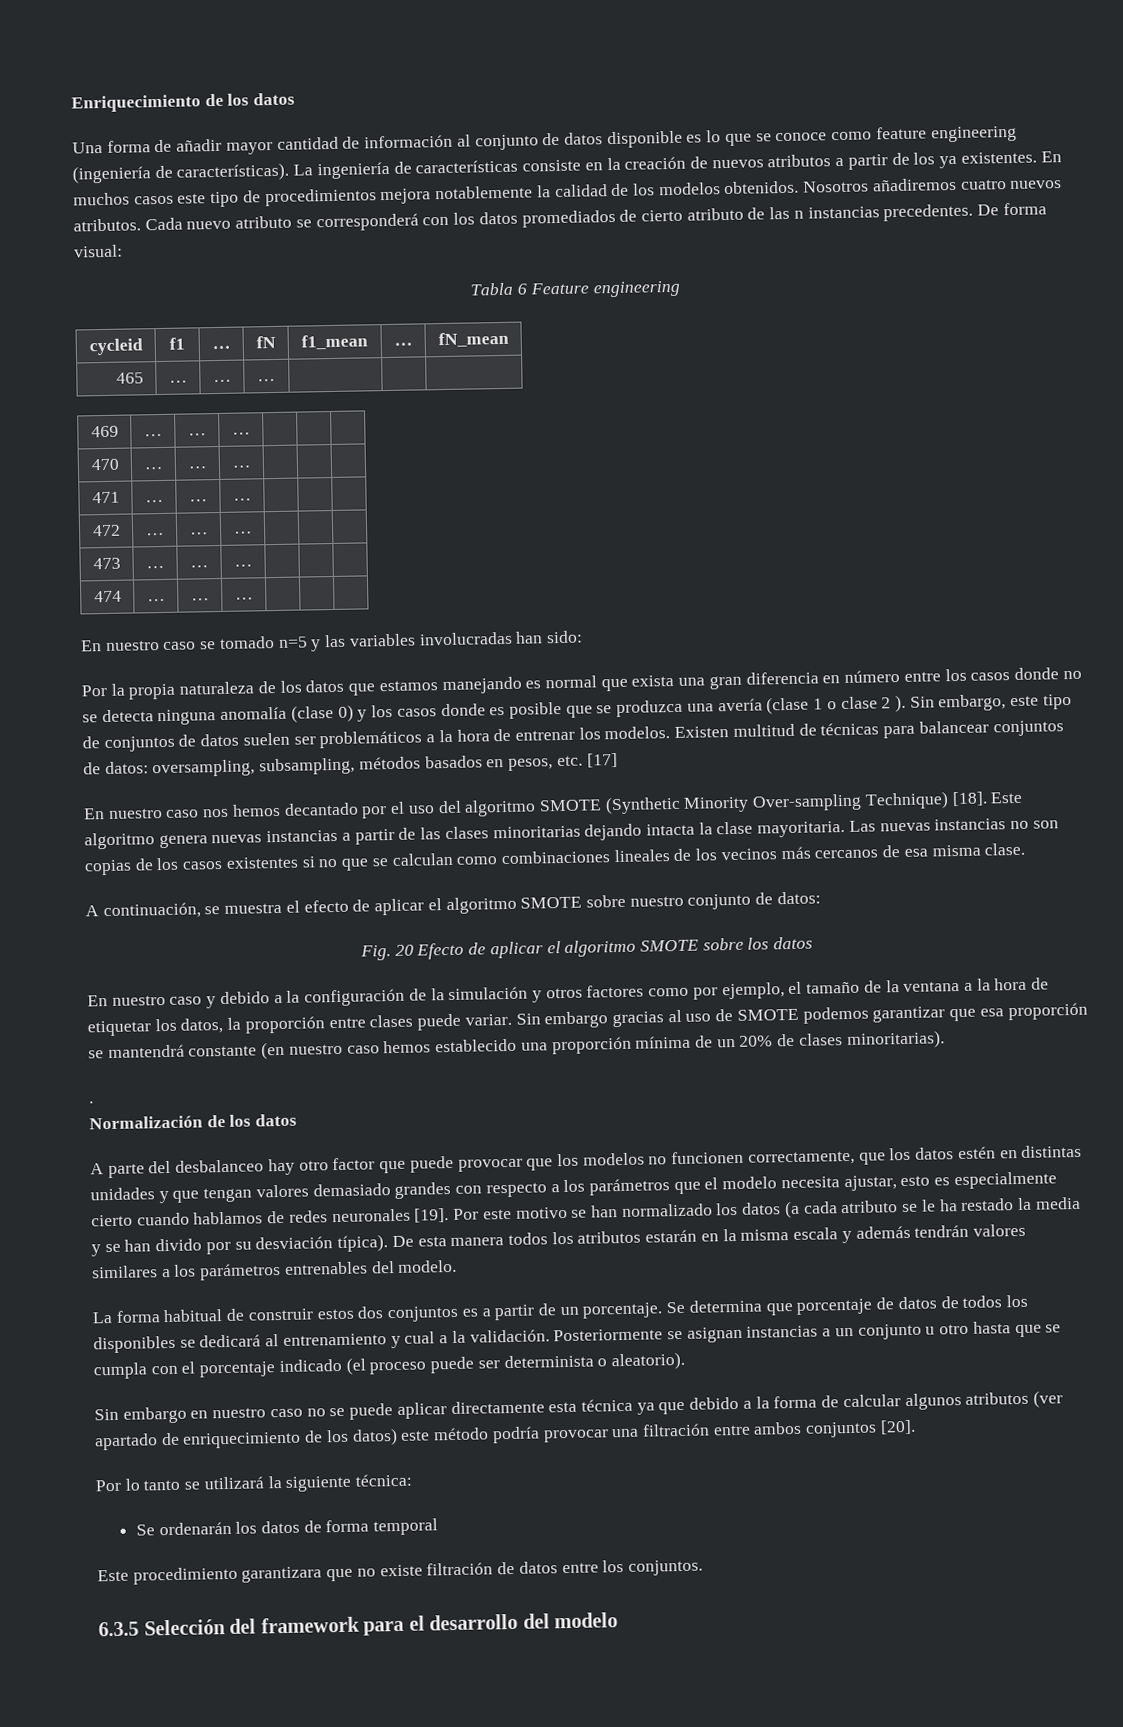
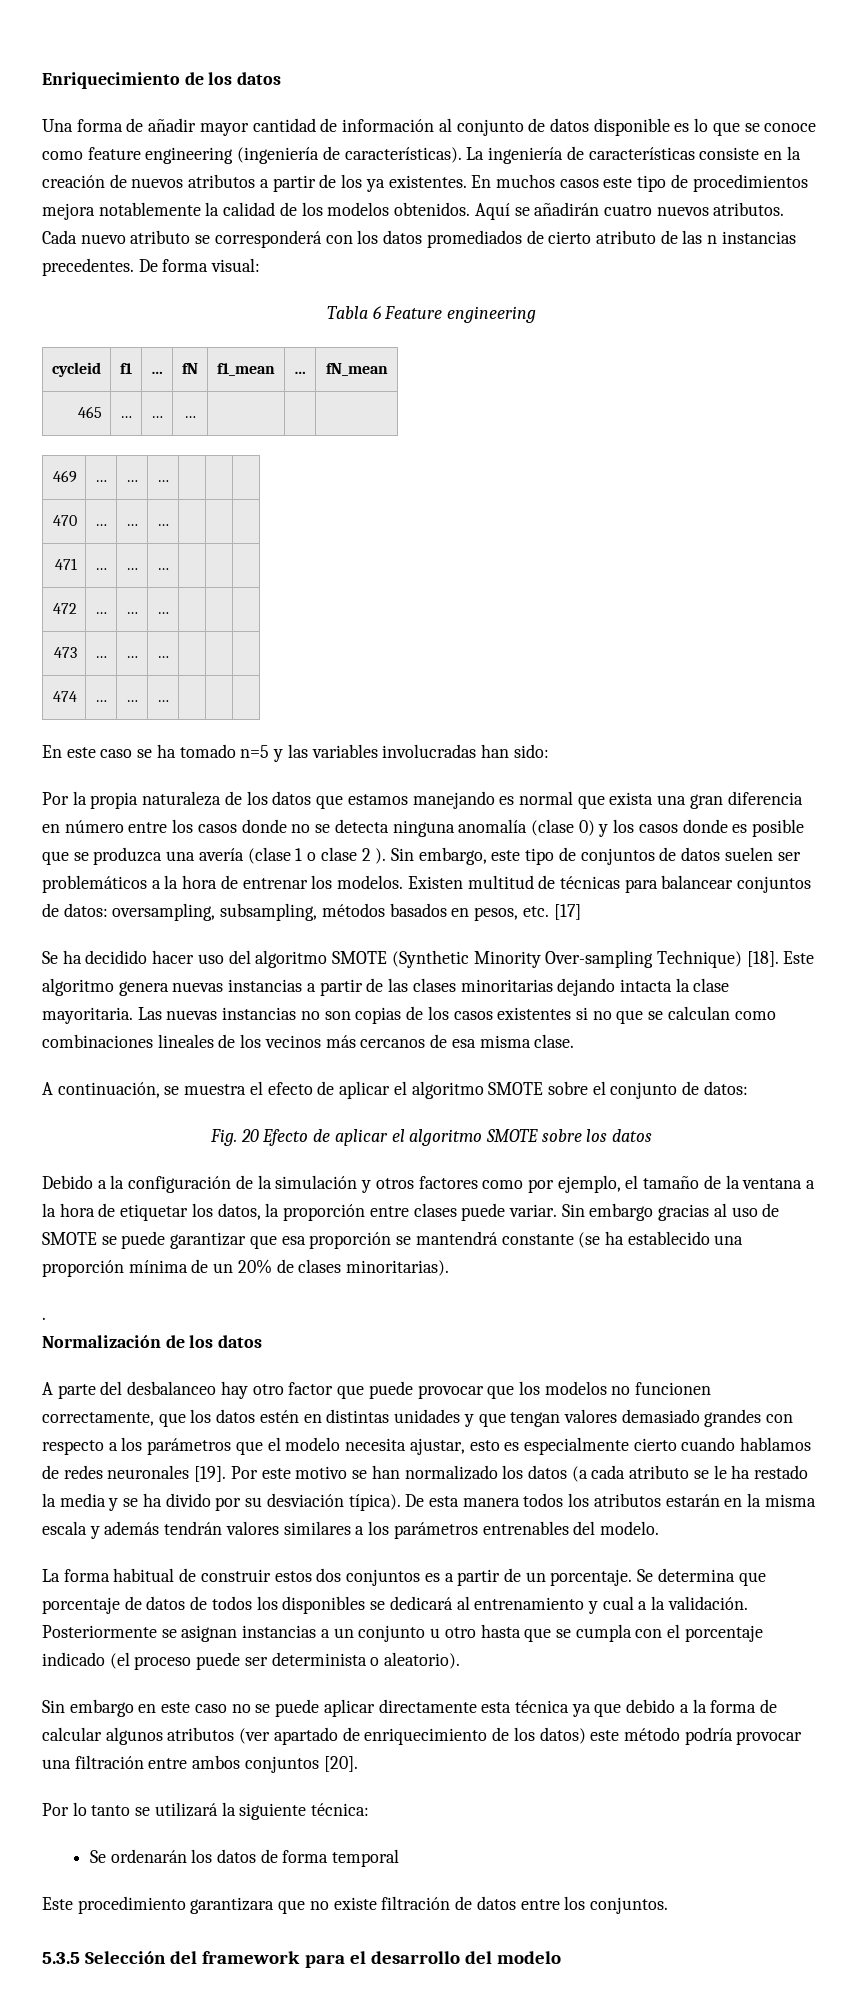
- Nosotros añadiremos cuatro nuevos atributos.
+ Aquí se añadirán cuatro nuevos atributos.
- En nuestro caso se tomado n=5 y las variables involucradas han sido:
+ En este caso se ha tomado n=5 y las variables involucradas han sido:
- En nuestro caso nos hemos decantado por el uso del algoritmo SMOTE (Synthetic Minority Over-sampling Technique) [18].
+ Se ha decidido hacer uso del algoritmo SMOTE (Synthetic Minority Over-sampling Technique) [18].
- A continuación, se muestra el efecto de aplicar el algoritmo SMOTE sobre nuestro conjunto de datos:
+ A continuación, se muestra el efecto de aplicar el algoritmo SMOTE sobre el conjunto de datos:
- En nuestro caso y debido a la configuración de la simulación y otros factores como por ejemplo, el tamaño de la ventana a la hora de etiquetar los datos, la proporción entre clases puede variar.
+ Debido a la configuración de la simulación y otros factores como por ejemplo, el tamaño de la ventana a la hora de etiquetar los datos, la proporción entre clases puede variar.
- Sin embargo gracias al uso de SMOTE podemos garantizar que esa proporción se mantendrá constante (en nuestro caso hemos establecido una proporción mínima de un 20% de clases minoritarias).
+ Sin embargo gracias al uso de SMOTE se puede garantizar que esa proporción se mantendrá constante (se ha establecido una proporción mínima de un 20% de clases minoritarias).
- Por este motivo se han normalizado los datos (a cada atributo se le ha restado la media y se han divido por su desviación típica).
+ Por este motivo se han normalizado los datos (a cada atributo se le ha restado la media y se ha divido por su desviación típica).
- Sin embargo en nuestro caso no se puede aplicar directamente esta técnica ya que debido a la forma de calcular algunos atributos (ver apartado de enriquecimiento de los datos) este método podría provocar una filtración entre ambos conjuntos [20].
+ Sin embargo en este caso no se puede aplicar directamente esta técnica ya que debido a la forma de calcular algunos atributos (ver apartado de enriquecimiento de los datos) este método podría provocar una filtración entre ambos conjuntos [20].
- 6.3.5 Selección del framework para el desarrollo del modelo
+ 5.3.5 Selección del framework para el desarrollo del modelo

